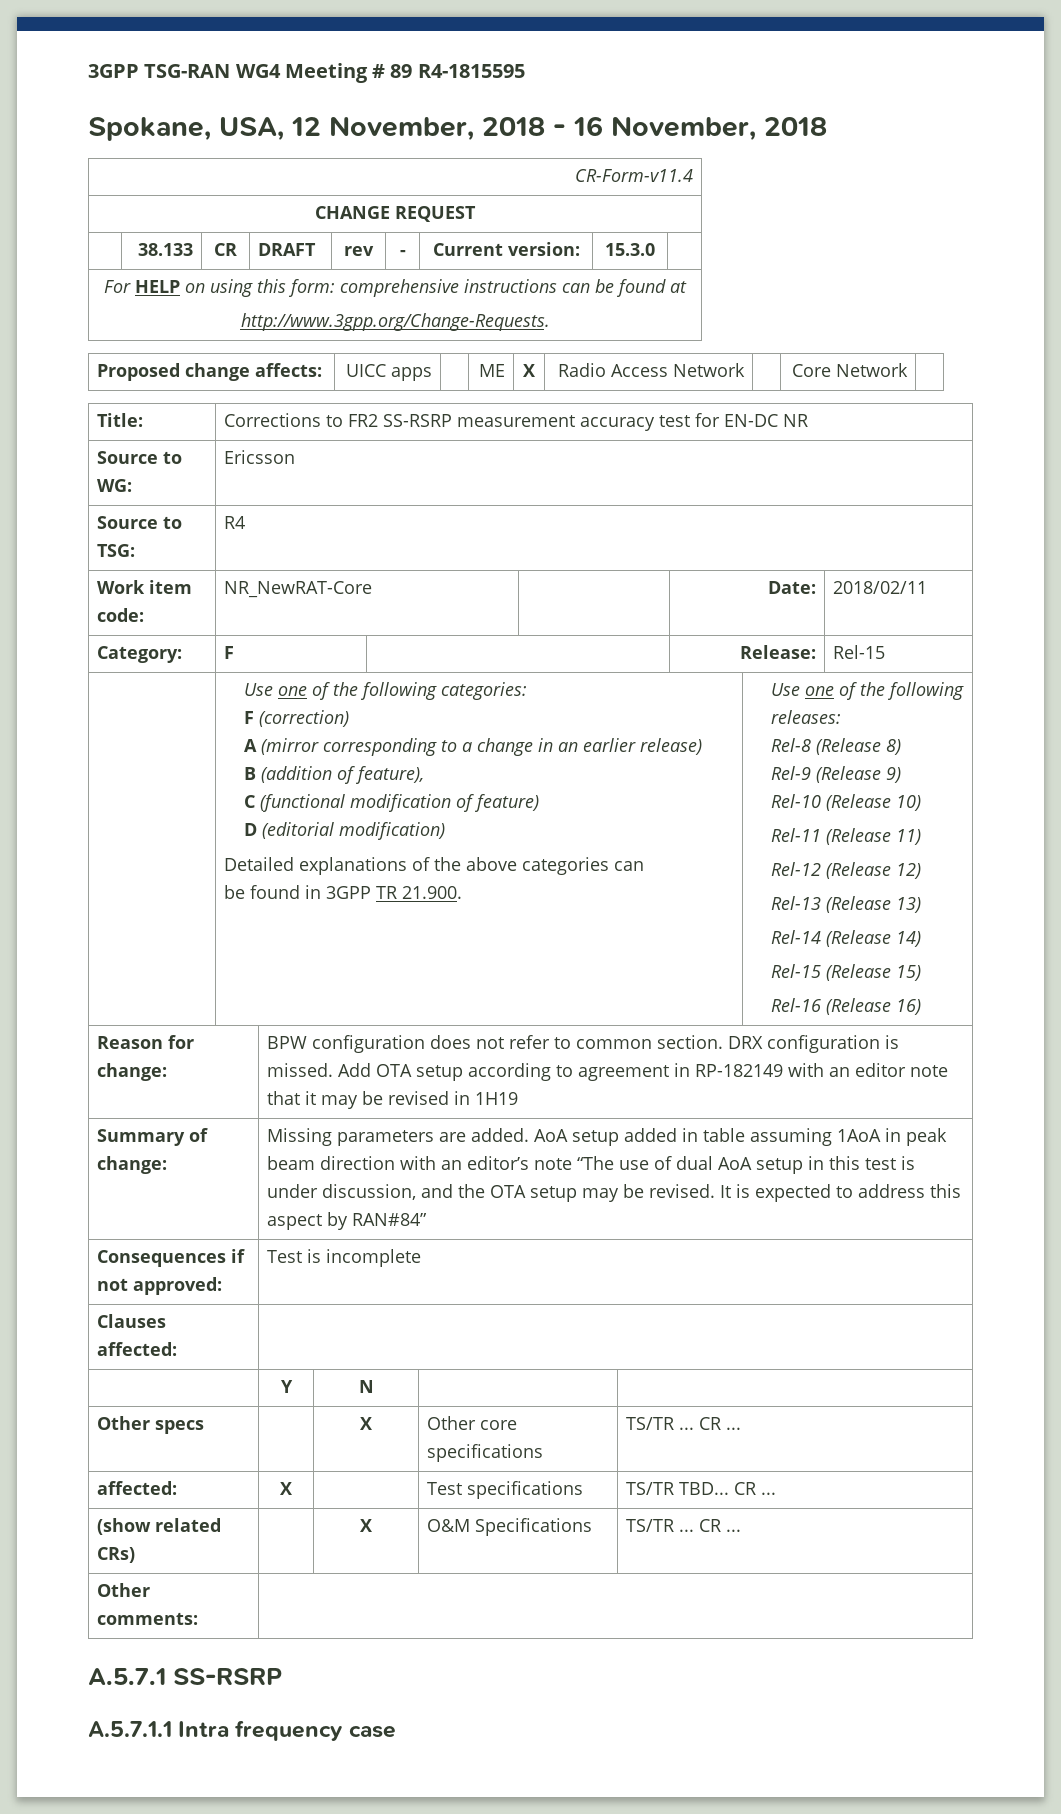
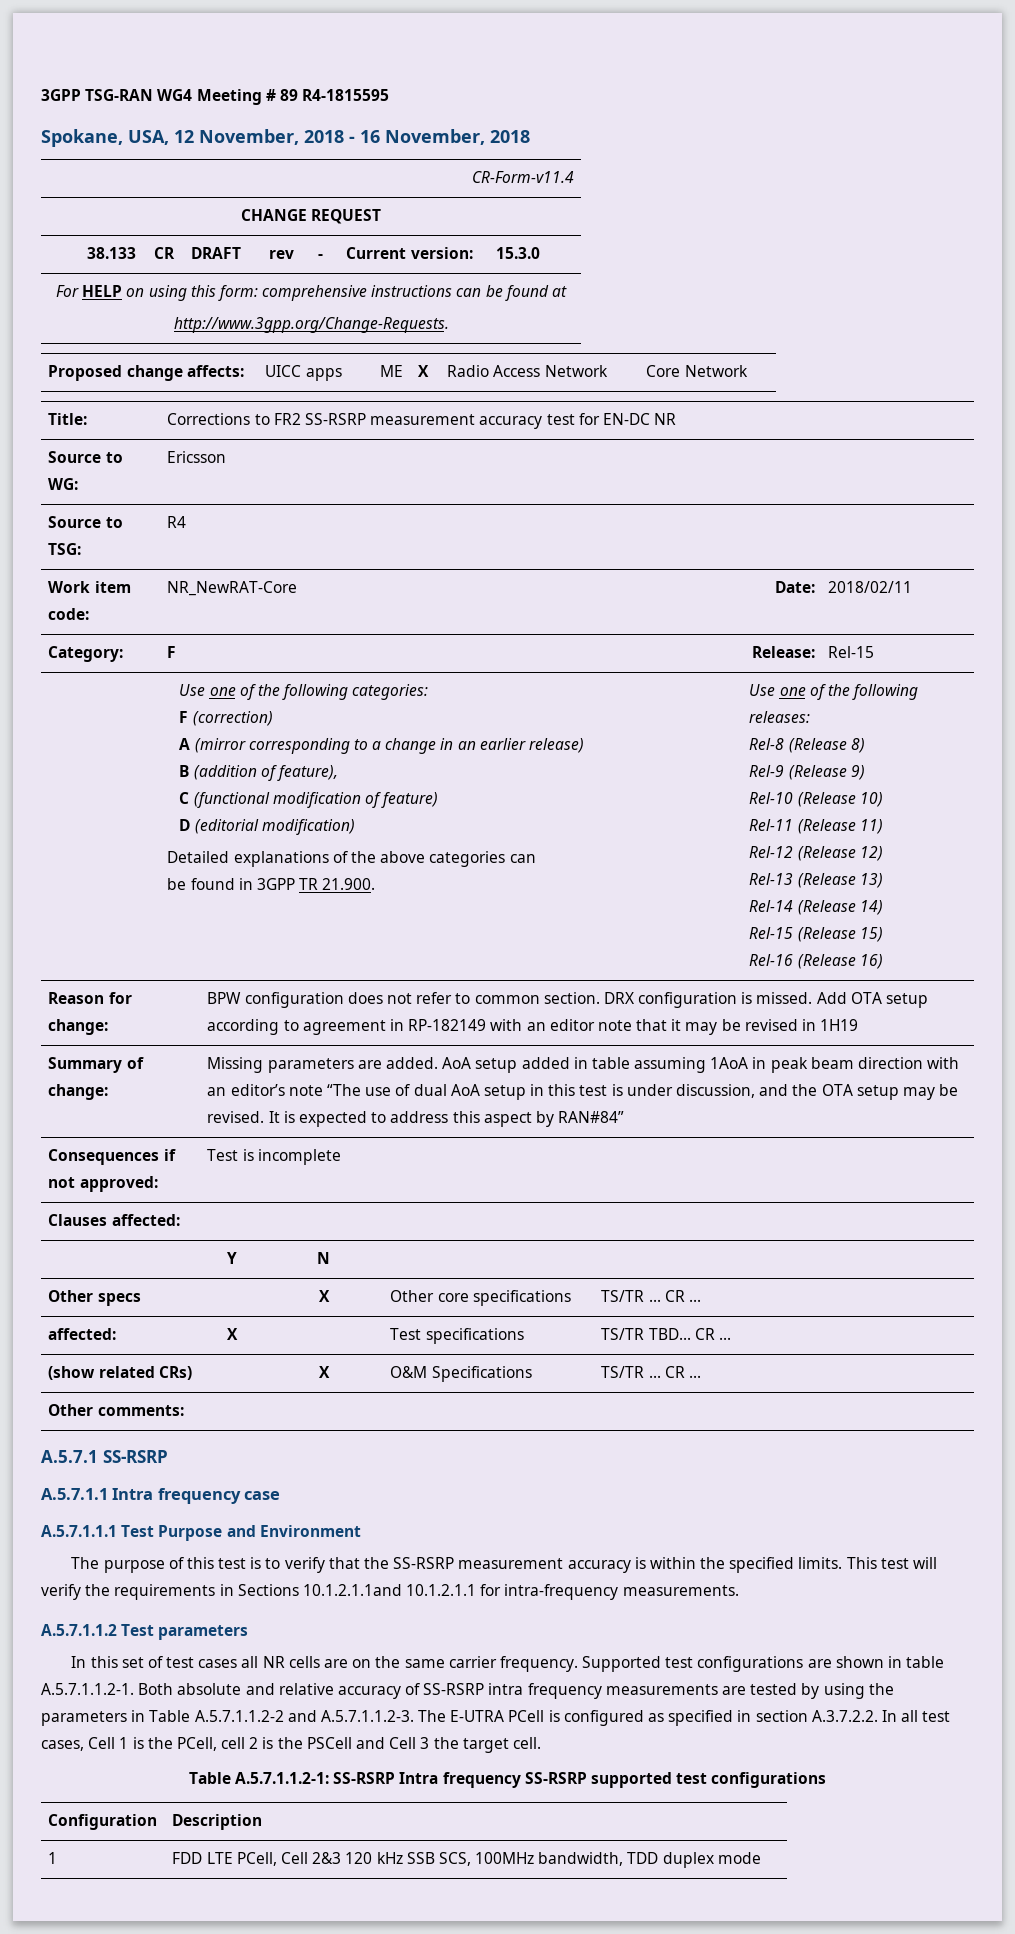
+ A.5.7.1.1.1 Test Purpose and Environment
+ The purpose of this test is to verify that the SS-RSRP measurement accuracy is within the specified limits. This test will verify the requirements in Sections 10.1.2.1.1and 10.1.2.1.1 for intra-frequency measurements.
+ A.5.7.1.1.2 Test parameters
+ In this set of test cases all NR cells are on the same carrier frequency. Supported test configurations are shown in table A.5.7.1.1.2-1. Both absolute and relative accuracy of SS-RSRP intra frequency measurements are tested by using the parameters in Table A.5.7.1.1.2-2 and A.5.7.1.1.2-3. The E-UTRA PCell is configured as specified in section A.3.7.2.2. In all test cases, Cell 1 is the PCell, cell 2 is the PSCell and Cell 3 the target cell.
+ Table A.5.7.1.1.2-1: SS-RSRP Intra frequency SS-RSRP supported test configurations
+ Configuration | Description
+ 1 | FDD LTE PCell, Cell 2&3 120 kHz SSB SCS, 100MHz bandwidth, TDD duplex mode

